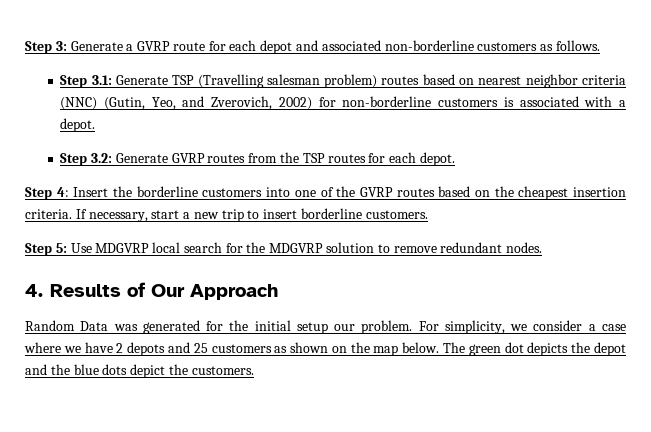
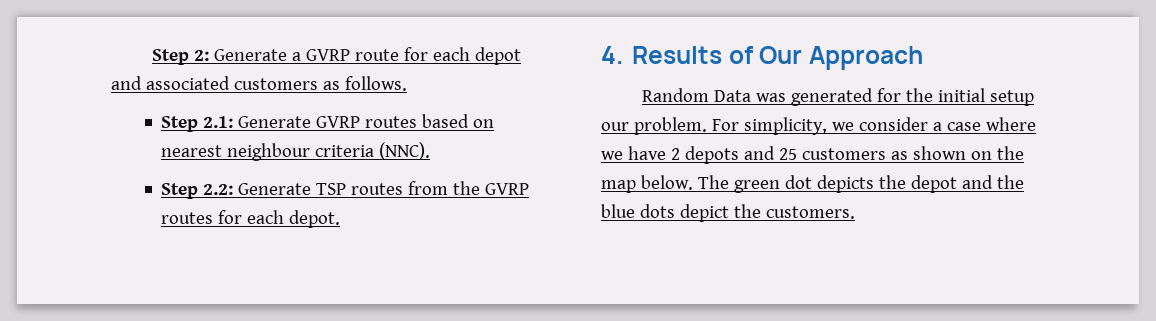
- Step 3: Generate a GVRP route for each depot and associated non-borderline customers as follows.
+ Step 2: Generate a GVRP route for each depot and associated customers as follows.
- Step 3.1: Generate TSP (Travelling salesman problem) routes based on nearest neighbor criteria (NNC) (Gutin, Yeo, and Zverovich, 2002) for non-borderline customers is associated with a depot.
- Step 3.2: Generate GVRP routes from the TSP routes for each depot.
+ Step 2.1: Generate GVRP routes based on nearest neighbour criteria (NNC).
+ Step 2.2: Generate TSP routes from the GVRP routes for each depot.
- Step 4: Insert the borderline customers into one of the GVRP routes based on the cheapest insertion criteria. If necessary, start a new trip to insert borderline customers.
- Step 5: Use MDGVRP local search for the MDGVRP solution to remove redundant nodes.

